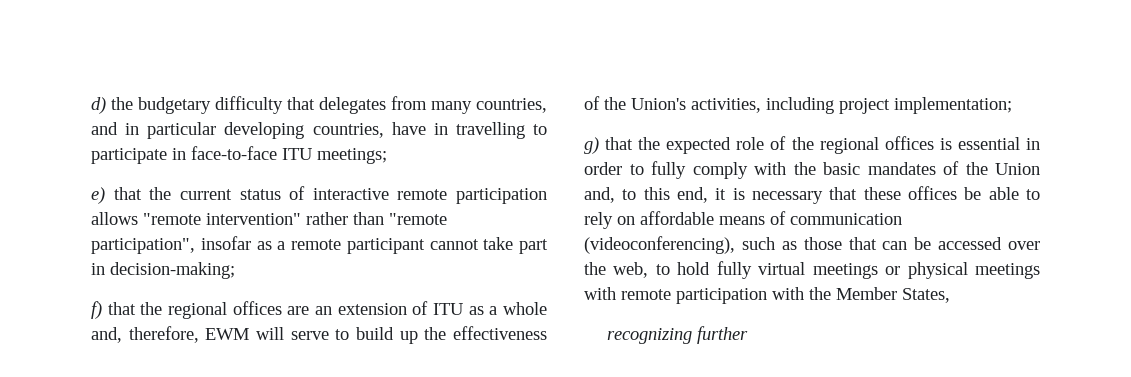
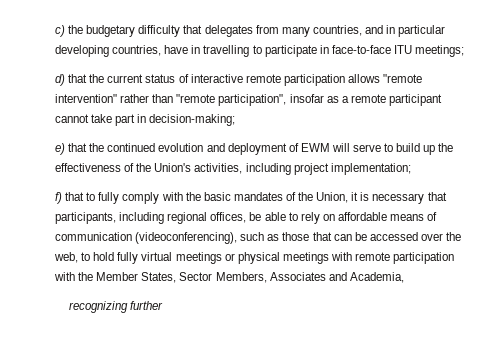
- d) the budgetary difficulty that delegates from many countries, and in particular developing countries, have in travelling to participate in face-to-face ITU meetings;
+ c) the budgetary difficulty that delegates from many countries, and in particular developing countries, have in travelling to participate in face-to-face ITU meetings;
- e) that the current status of interactive remote participation allows "remote intervention" rather than "remote participation", insofar as a remote participant cannot take part in decision-making;
+ d) that the current status of interactive remote participation allows "remote intervention" rather than "remote participation", insofar as a remote participant cannot take part in decision-making;
- f) that the regional offices are an extension of ITU as a whole and, therefore, EWM will serve to build up the effectiveness of the Union's activities, including project implementation;
+ e) that the continued evolution and deployment of EWM will serve to build up the effectiveness of the Union's activities, including project implementation;
- g) that the expected role of the regional offices is essential in order to fully comply with the basic mandates of the Union and, to this end, it is necessary that these offices be able to rely on affordable means of communication (videoconferencing), such as those that can be accessed over the web, to hold fully virtual meetings or physical meetings with remote participation with the Member States,
+ f) that to fully comply with the basic mandates of the Union, it is necessary that participants, including regional offices, be able to rely on affordable means of communication (videoconferencing), such as those that can be accessed over the web, to hold fully virtual meetings or physical meetings with remote participation with the Member States, Sector Members, Associates and Academia,

